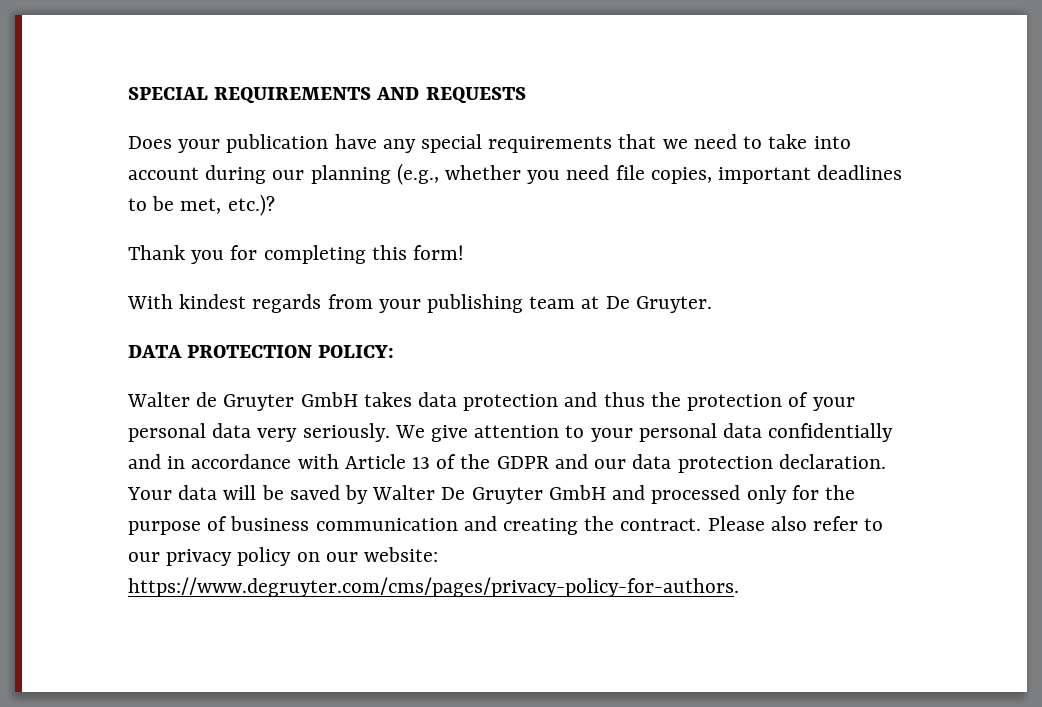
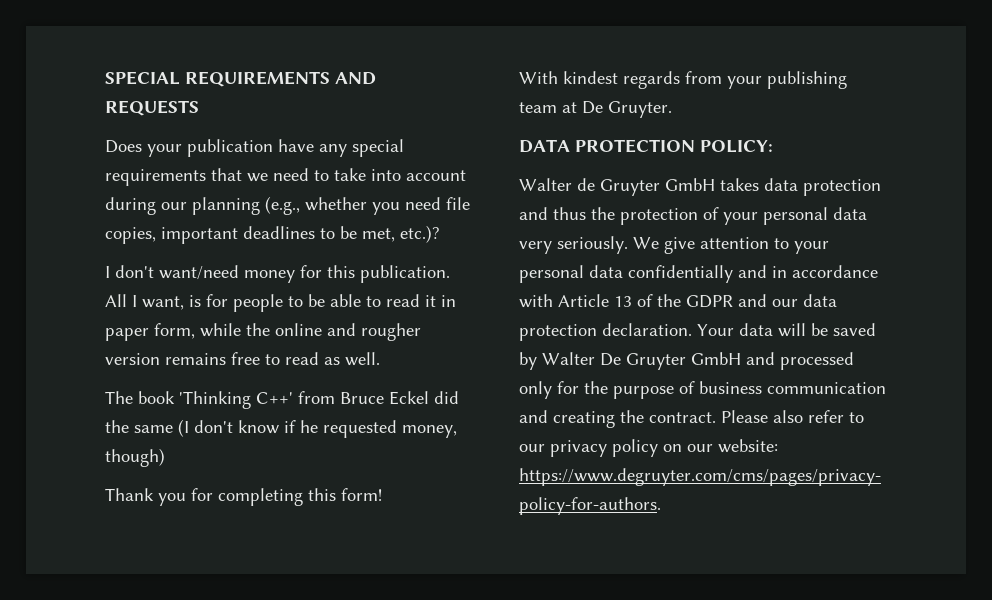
+ I don't want/need money for this publication. All I want, is for people to be able to read it in paper form, while the online and rougher version remains free to read as well.
+ The book 'Thinking C++' from Bruce Eckel did the same (I don't know if he requested money, though)

